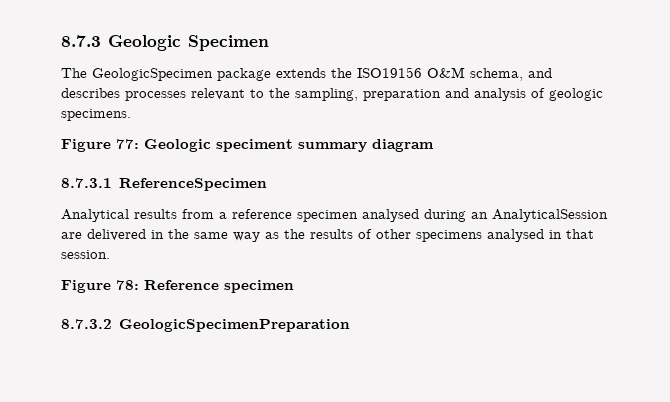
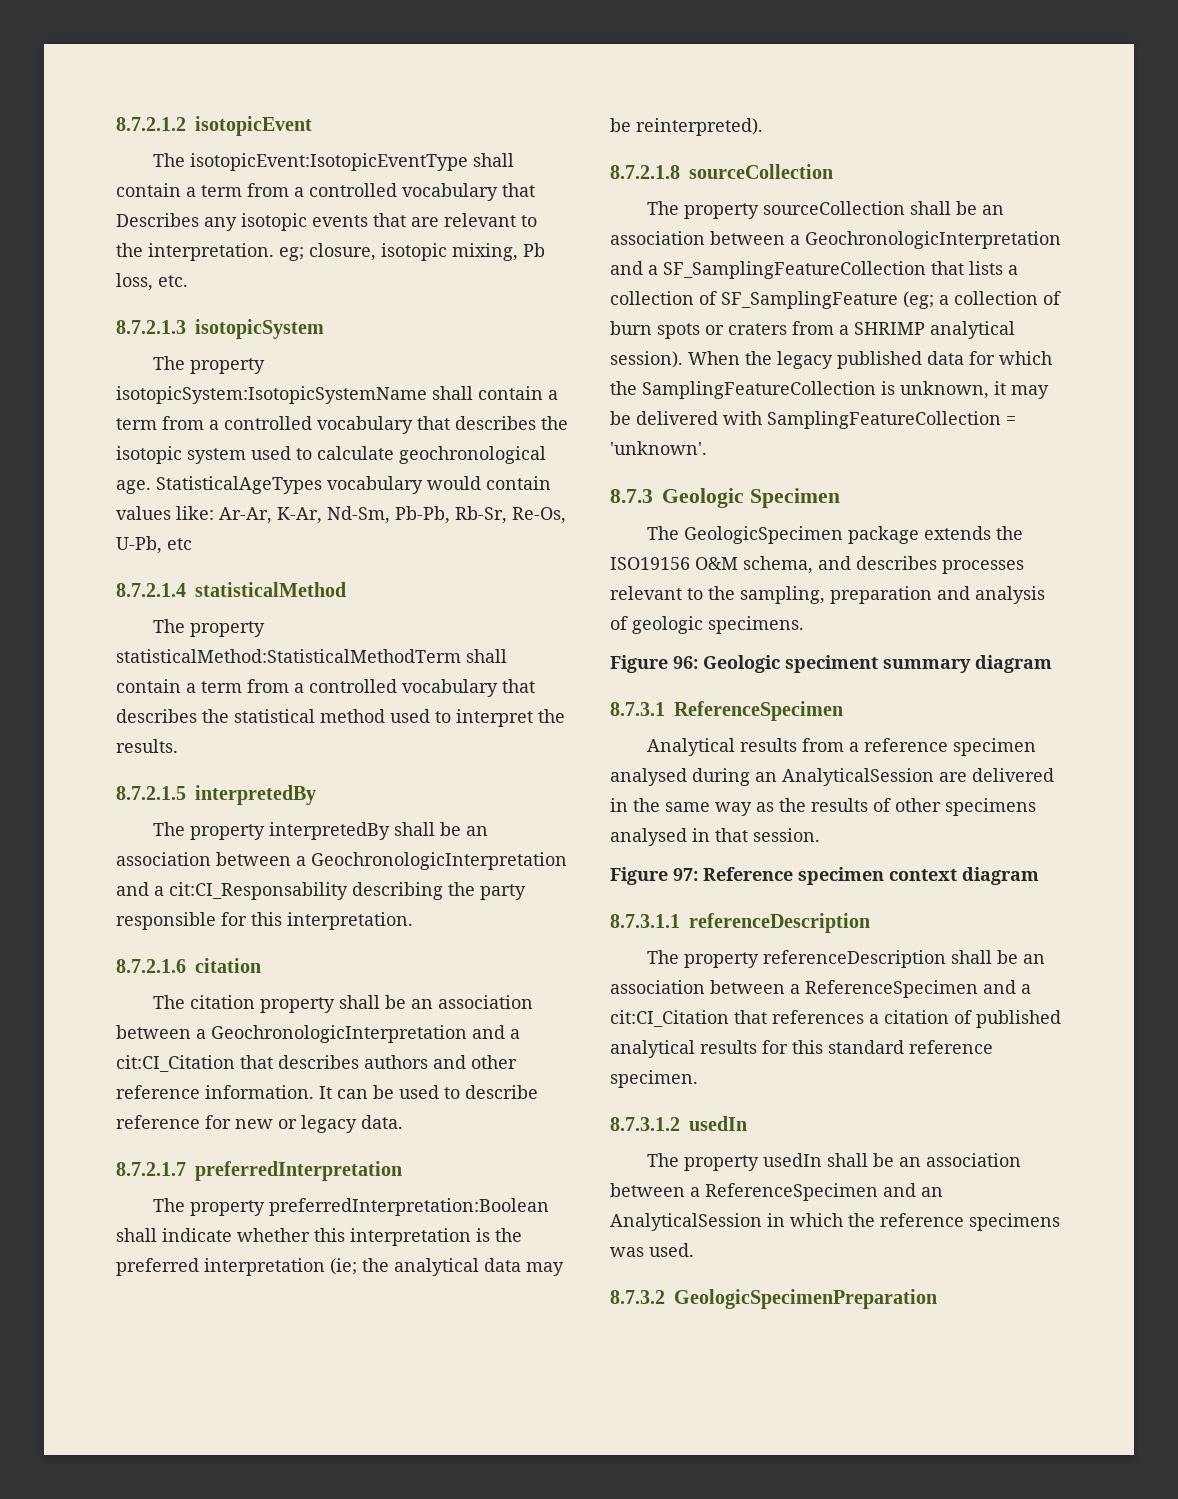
+ 8.7.2.1.2 isotopicEvent
+ The isotopicEvent:IsotopicEventType shall contain a term from a controlled vocabulary that Describes any isotopic events that are relevant to the interpretation. eg; closure, isotopic mixing, Pb loss, etc.
+ 8.7.2.1.3 isotopicSystem
+ The property isotopicSystem:IsotopicSystemName shall contain a term from a controlled vocabulary that describes the isotopic system used to calculate geochronological age. StatisticalAgeTypes vocabulary would contain values like: Ar-Ar, K-Ar, Nd-Sm, Pb-Pb, Rb-Sr, Re-Os, U-Pb, etc
+ 8.7.2.1.4 statisticalMethod
+ The property statisticalMethod:StatisticalMethodTerm shall contain a term from a controlled vocabulary that describes the statistical method used to interpret the results.
+ 8.7.2.1.5 interpretedBy
+ The property interpretedBy shall be an association between a GeochronologicInterpretation and a cit:CI_Responsability describing the party responsible for this interpretation.
+ 8.7.2.1.6 citation
+ The citation property shall be an association between a GeochronologicInterpretation and a cit:CI_Citation that describes authors and other reference information. It can be used to describe reference for new or legacy data.
+ 8.7.2.1.7 preferredInterpretation
+ The property preferredInterpretation:Boolean shall indicate whether this interpretation is the preferred interpretation (ie; the analytical data may be reinterpreted).
+ 8.7.2.1.8 sourceCollection
+ The property sourceCollection shall be an association between a GeochronologicInterpretation and a SF_SamplingFeatureCollection that lists a collection of SF_SamplingFeature (eg; a collection of burn spots or craters from a SHRIMP analytical session). When the legacy published data for which the SamplingFeatureCollection is unknown, it may be delivered with SamplingFeatureCollection = 'unknown'.
- Figure 77: Geologic speciment summary diagram
+ Figure 96: Geologic speciment summary diagram
- Figure 78: Reference specimen
+ Figure 97: Reference specimen context diagram
+ 8.7.3.1.1 referenceDescription
+ The property referenceDescription shall be an association between a ReferenceSpecimen and a cit:CI_Citation that references a citation of published analytical results for this standard reference specimen.
+ 8.7.3.1.2 usedIn
+ The property usedIn shall be an association between a ReferenceSpecimen and an AnalyticalSession in which the reference specimens was used.

